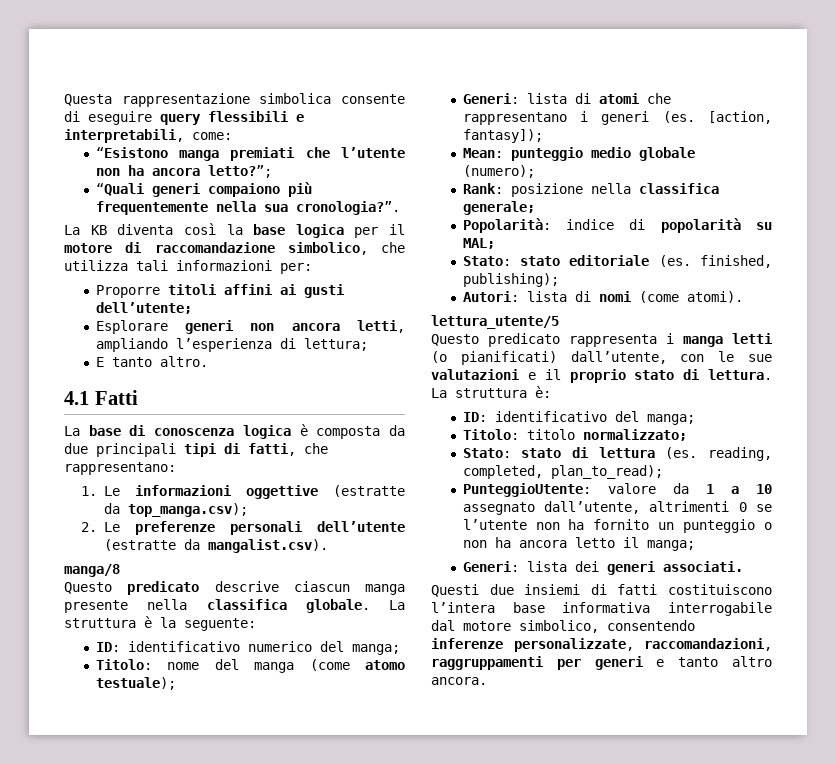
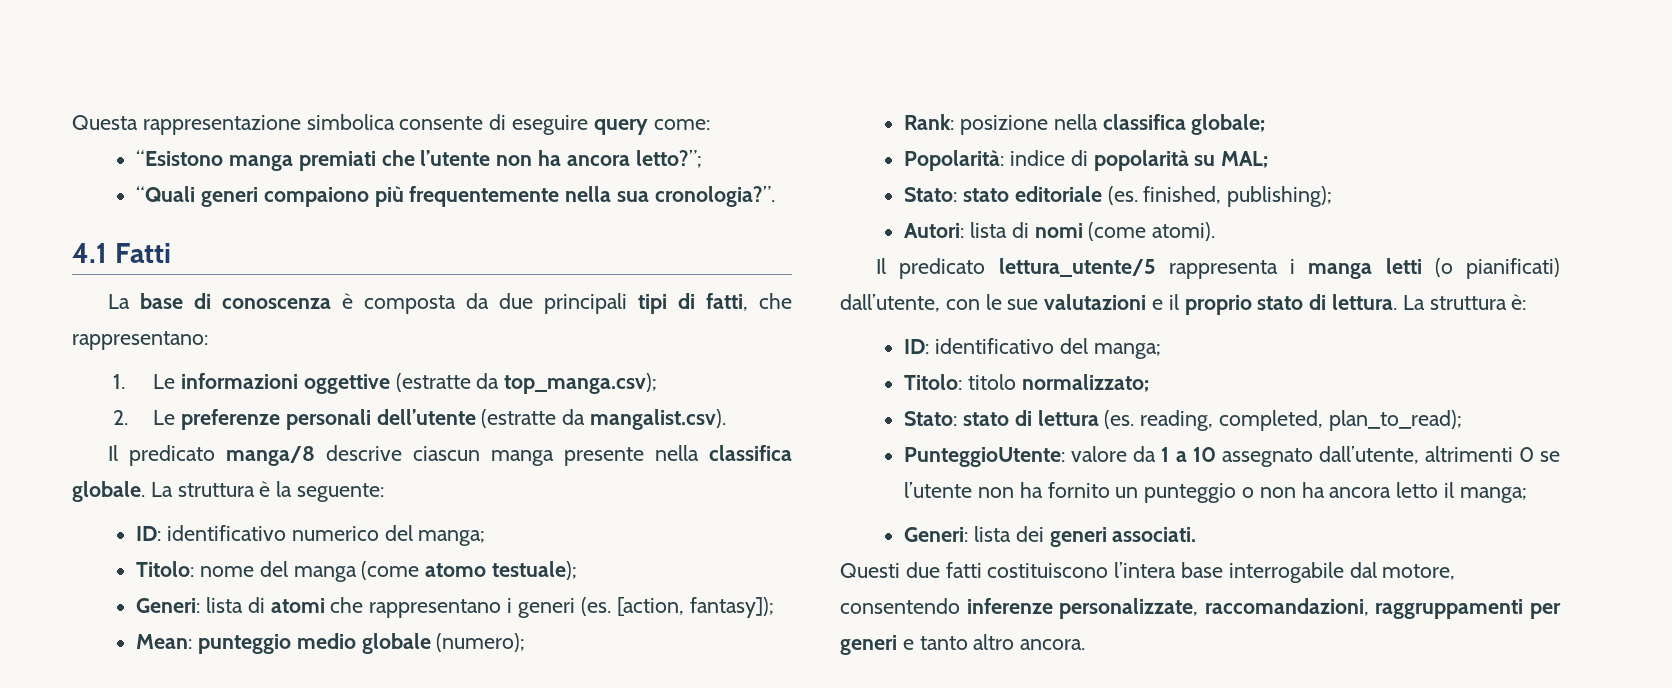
- Questa rappresentazione simbolica consente di eseguire query flessibili e interpretabili, come:
+ Questa rappresentazione simbolica consente di eseguire query come:
- La KB diventa così la base logica per il motore di raccomandazione simbolico, che utilizza tali informazioni per:
- Proporre titoli affini ai gusti dell’utente;
- Esplorare generi non ancora letti, ampliando l’esperienza di lettura;
- E tanto altro.
- La base di conoscenza logica è composta da due principali tipi di fatti, che rappresentano:
+ La base di conoscenza è composta da due principali tipi di fatti, che rappresentano:
- manga/8
- Questo predicato descrive ciascun manga presente nella classifica globale.
+ Il predicato manga/8 descrive ciascun manga presente nella classifica globale.
- Rank: posizione nella classifica generale;
+ Rank: posizione nella classifica globale;
- lettura_utente/5
- Questo predicato rappresenta i manga letti (o pianificati) dall’utente, con le sue valutazioni e il proprio stato di lettura.
+ Il predicato lettura_utente/5 rappresenta i manga letti (o pianificati) dall’utente, con le sue valutazioni e il proprio stato di lettura.
- Questi due insiemi di fatti costituiscono l’intera base informativa interrogabile dal motore simbolico, consentendo inferenze personalizzate, raccomandazioni, raggruppamenti per generi e tanto altro ancora.
+ Questi due fatti costituiscono l’intera base interrogabile dal motore, consentendo inferenze personalizzate, raccomandazioni, raggruppamenti per generi e tanto altro ancora.

